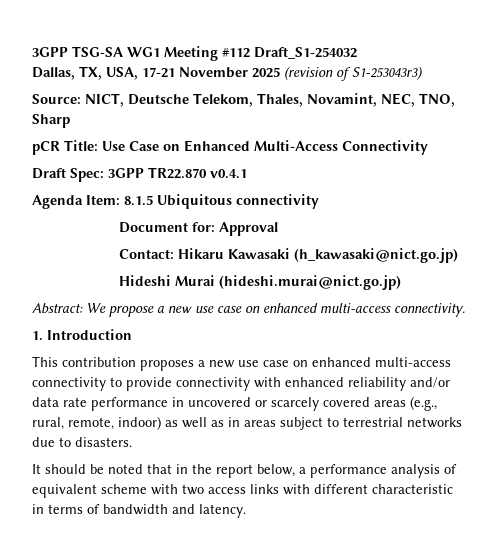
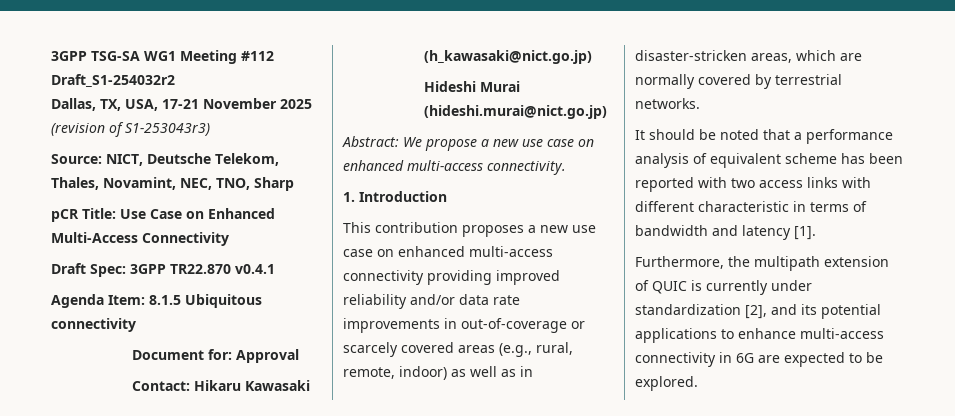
- 3GPP TSG-SA WG1 Meeting #112 Draft_S1-254032
+ 3GPP TSG-SA WG1 Meeting #112 Draft_S1-254032r2
- This contribution proposes a new use case on enhanced multi-access connectivity to provide connectivity with enhanced reliability and/or data rate performance in uncovered or scarcely covered areas (e.g., rural, remote, indoor) as well as in areas subject to terrestrial networks due to disasters.
+ This contribution proposes a new use case on enhanced multi-access connectivity providing improved reliability and/or data rate improvements in out-of-coverage or scarcely covered areas (e.g., rural, remote, indoor) as well as in disaster-stricken areas, which are normally covered by terrestrial networks.
- It should be noted that in the report below, a performance analysis of equivalent scheme with two access links with different characteristic in terms of bandwidth and latency.
+ It should be noted that a performance analysis of equivalent scheme has been reported with two access links with different characteristic in terms of bandwidth and latency [1].
+ Furthermore, the multipath extension of QUIC is currently under standardization [2], and its potential applications to enhance multi-access connectivity in 6G are expected to be explored.

